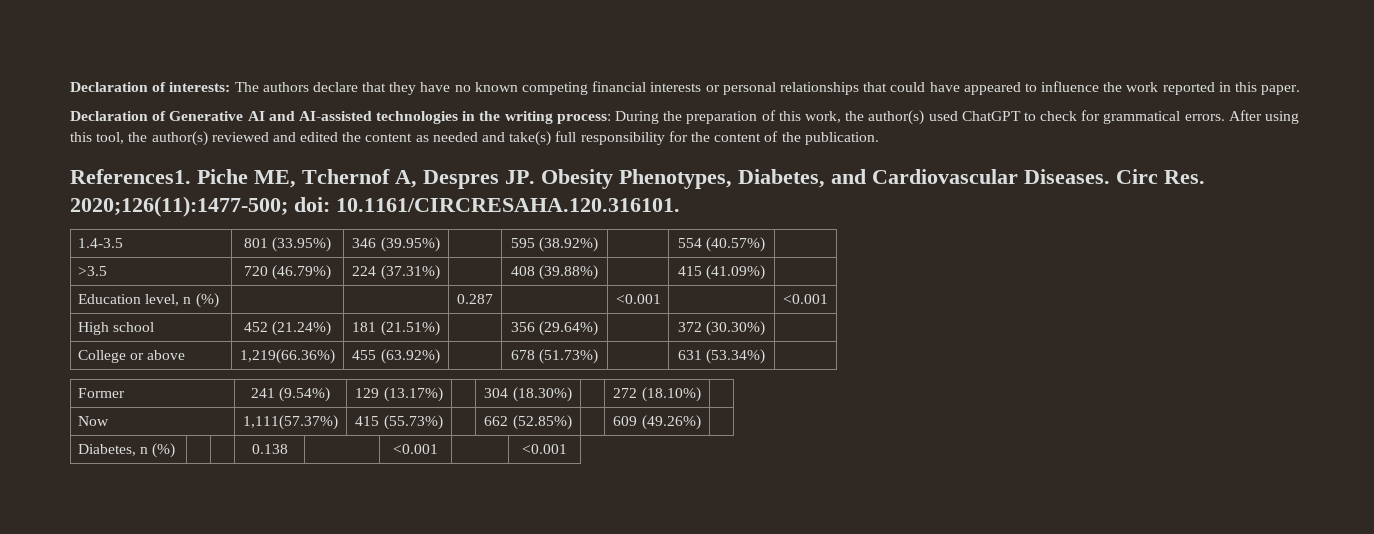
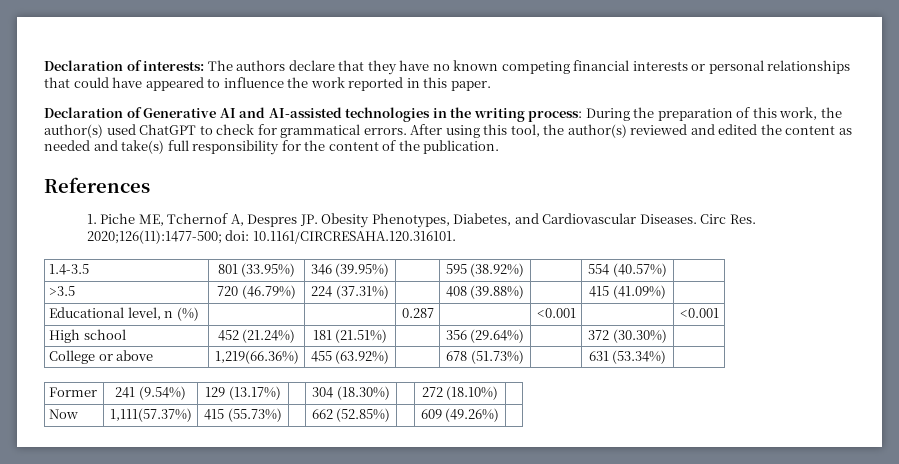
- References1. Piche ME, Tchernof A, Despres JP. Obesity Phenotypes, Diabetes, and Cardiovascular Diseases.
+ References
+ 1. Piche ME, Tchernof A, Despres JP. Obesity Phenotypes, Diabetes, and Cardiovascular Diseases.
- Education level, n (%) | | | 0.287 | | <0.001 | | <0.001
+ Educational level, n (%) | | | 0.287 | | <0.001 | | <0.001
- Diabetes, n (%) | | | 0.138 | | <0.001 | | <0.001

